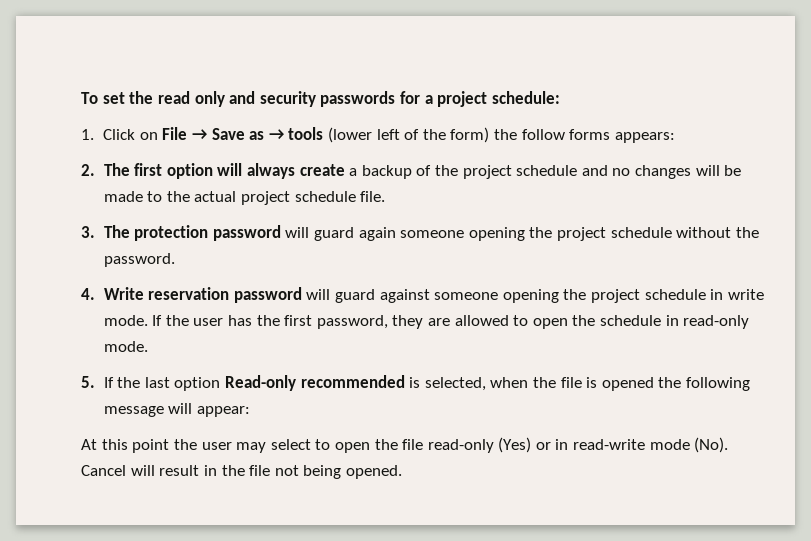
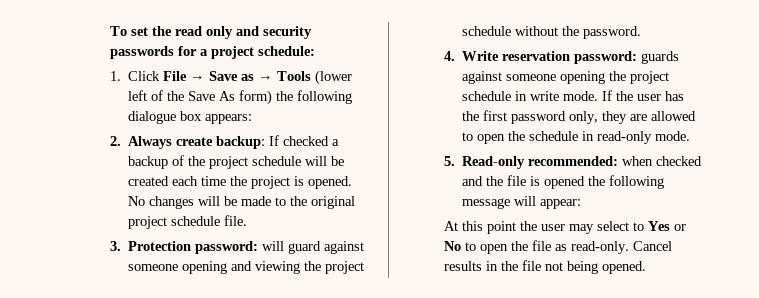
- 1. Click on File → Save as → tools (lower left of the form) the follow forms appears:
- 2. The first option will always create a backup of the project schedule and no changes will be made to the actual project schedule file.
+ 1. Click File → Save as → Tools (lower left of the Save As form) the following dialogue box appears:
+ 2. Always create backup: If checked a backup of the project schedule will be created each time the project is opened. No changes will be made to the original project schedule file.
- 3. The protection password will guard again someone opening the project schedule without the password.
+ 3. Protection password: will guard against someone opening and viewing the project schedule without the password.
- 4. Write reservation password will guard against someone opening the project schedule in write mode.
+ 4. Write reservation password: guards against someone opening the project schedule in write mode.
- If the user has the first password, they are allowed to open the schedule in read-only mode.
+ If the user has the first password only, they are allowed to open the schedule in read-only mode.
- 5. If the last option Read-only recommended is selected, when the file is opened the following message will appear:
+ 5. Read-only recommended: when checked and the file is opened the following message will appear:
- At this point the user may select to open the file read-only (Yes) or in read-write mode (No). Cancel will result in the file not being opened.
+ At this point the user may select to Yes or No to open the file as read-only. Cancel results in the file not being opened.

